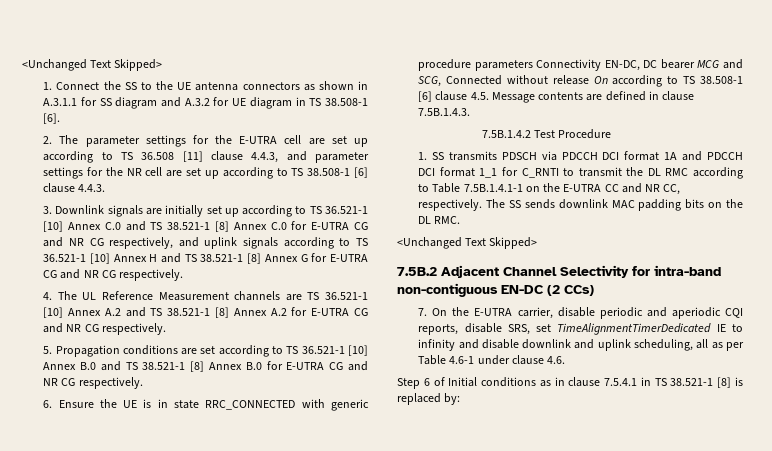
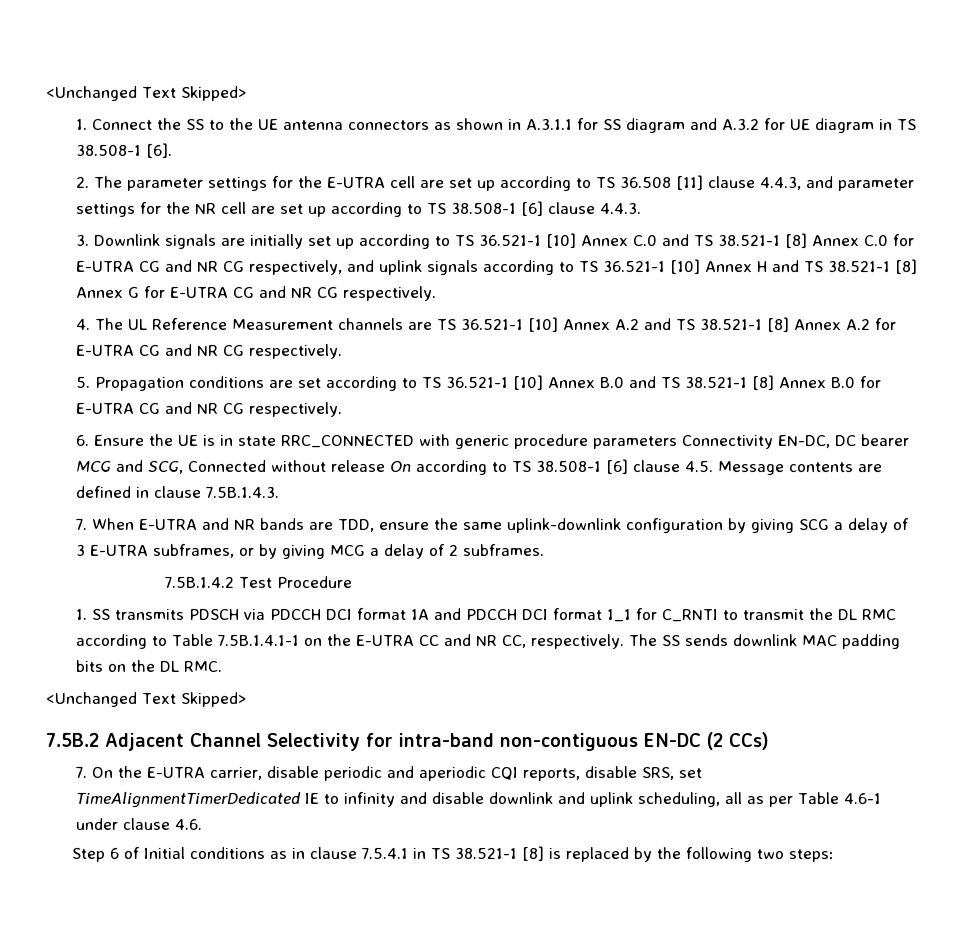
+ 7. When E-UTRA and NR bands are TDD, ensure the same uplink-downlink configuration by giving SCG a delay of 3 E-UTRA subframes, or by giving MCG a delay of 2 subframes.
- Step 6 of Initial conditions as in clause 7.5.4.1 in TS 38.521-1 [8] is replaced by:
+ Step 6 of Initial conditions as in clause 7.5.4.1 in TS 38.521-1 [8] is replaced by the following two steps:

